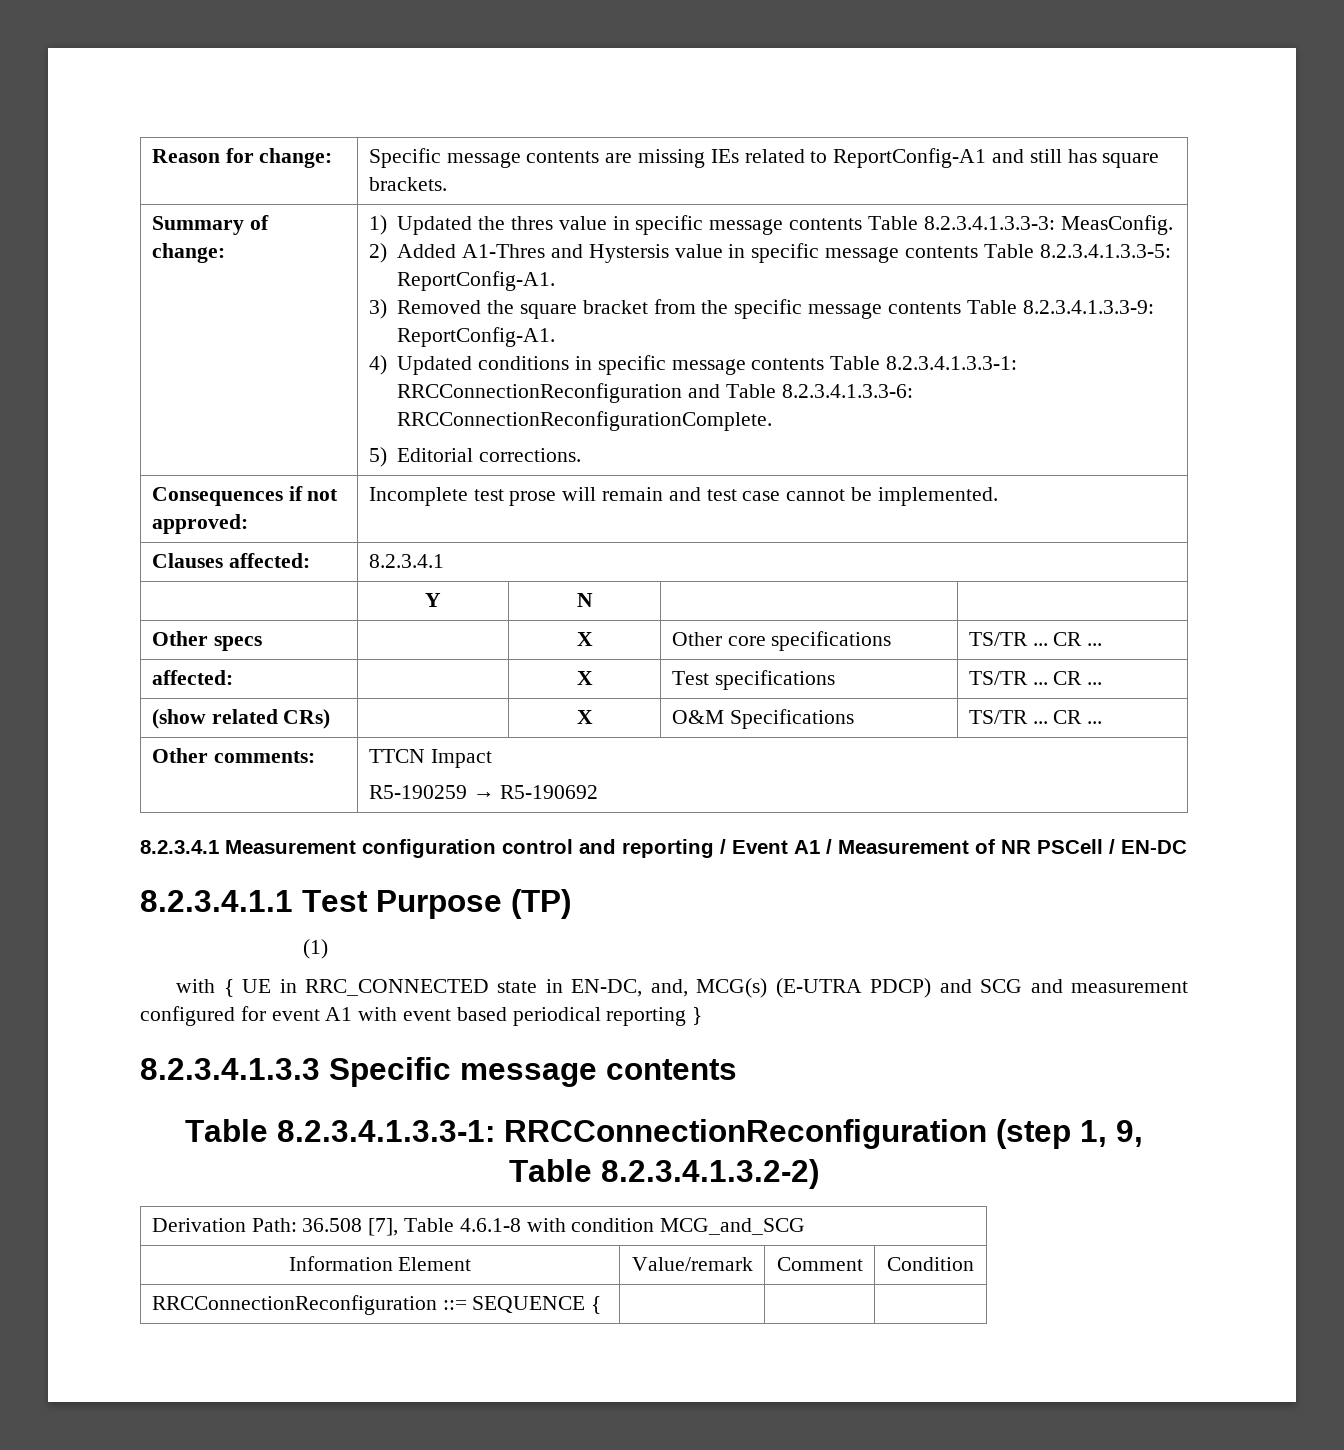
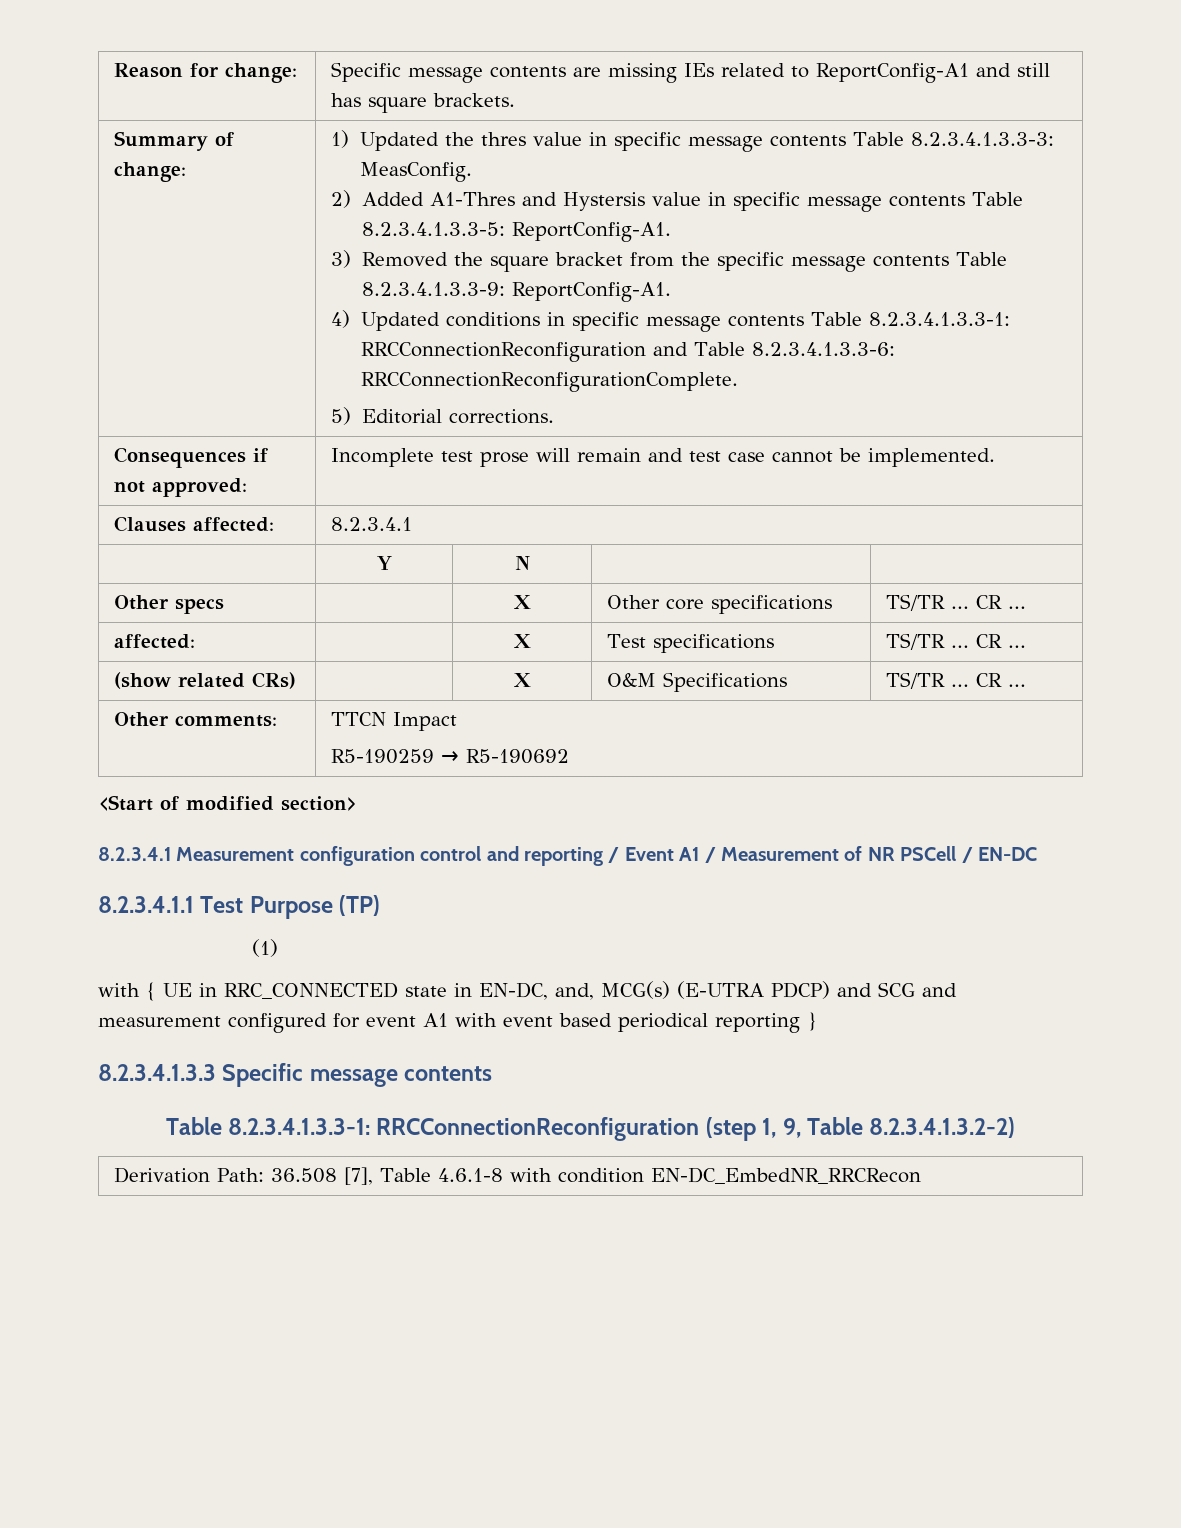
+ <Start of modified section>
- Derivation Path: 36.508 [7], Table 4.6.1-8 with condition MCG_and_SCG
- Information Element | Value/remark | Comment | Condition
- RRCConnectionReconfiguration ::= SEQUENCE { | | |
+ Derivation Path: 36.508 [7], Table 4.6.1-8 with condition EN-DC_EmbedNR_RRCRecon

